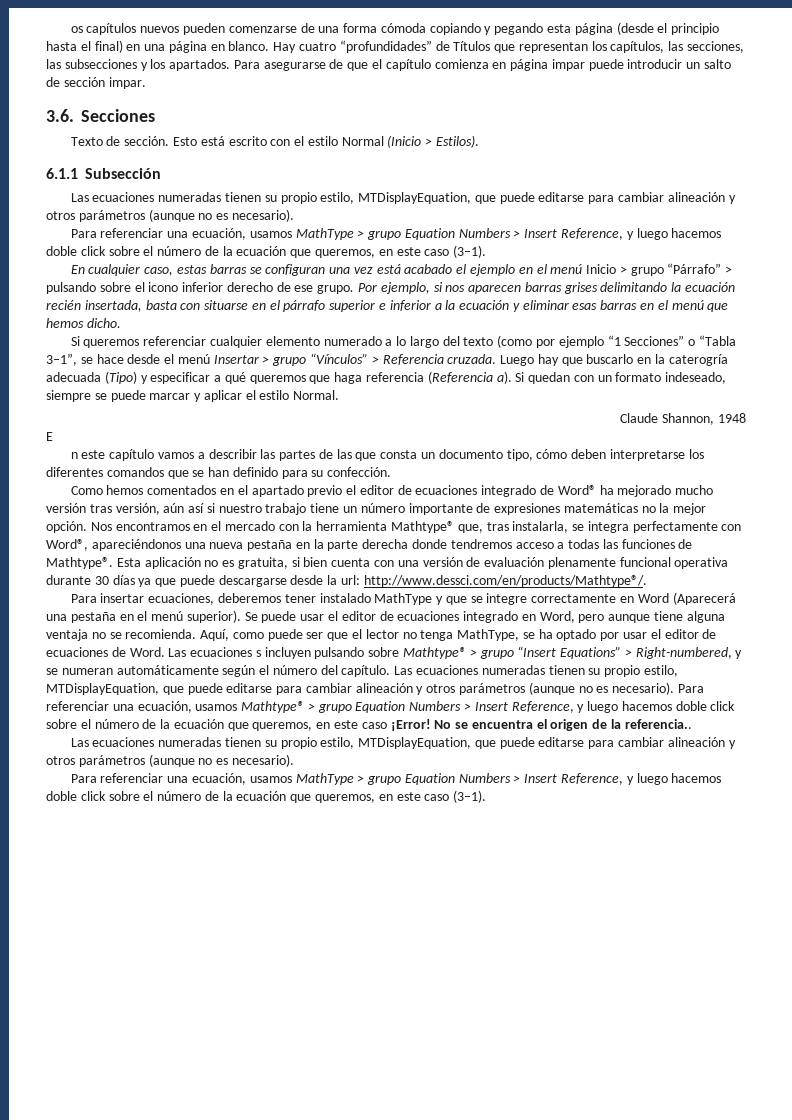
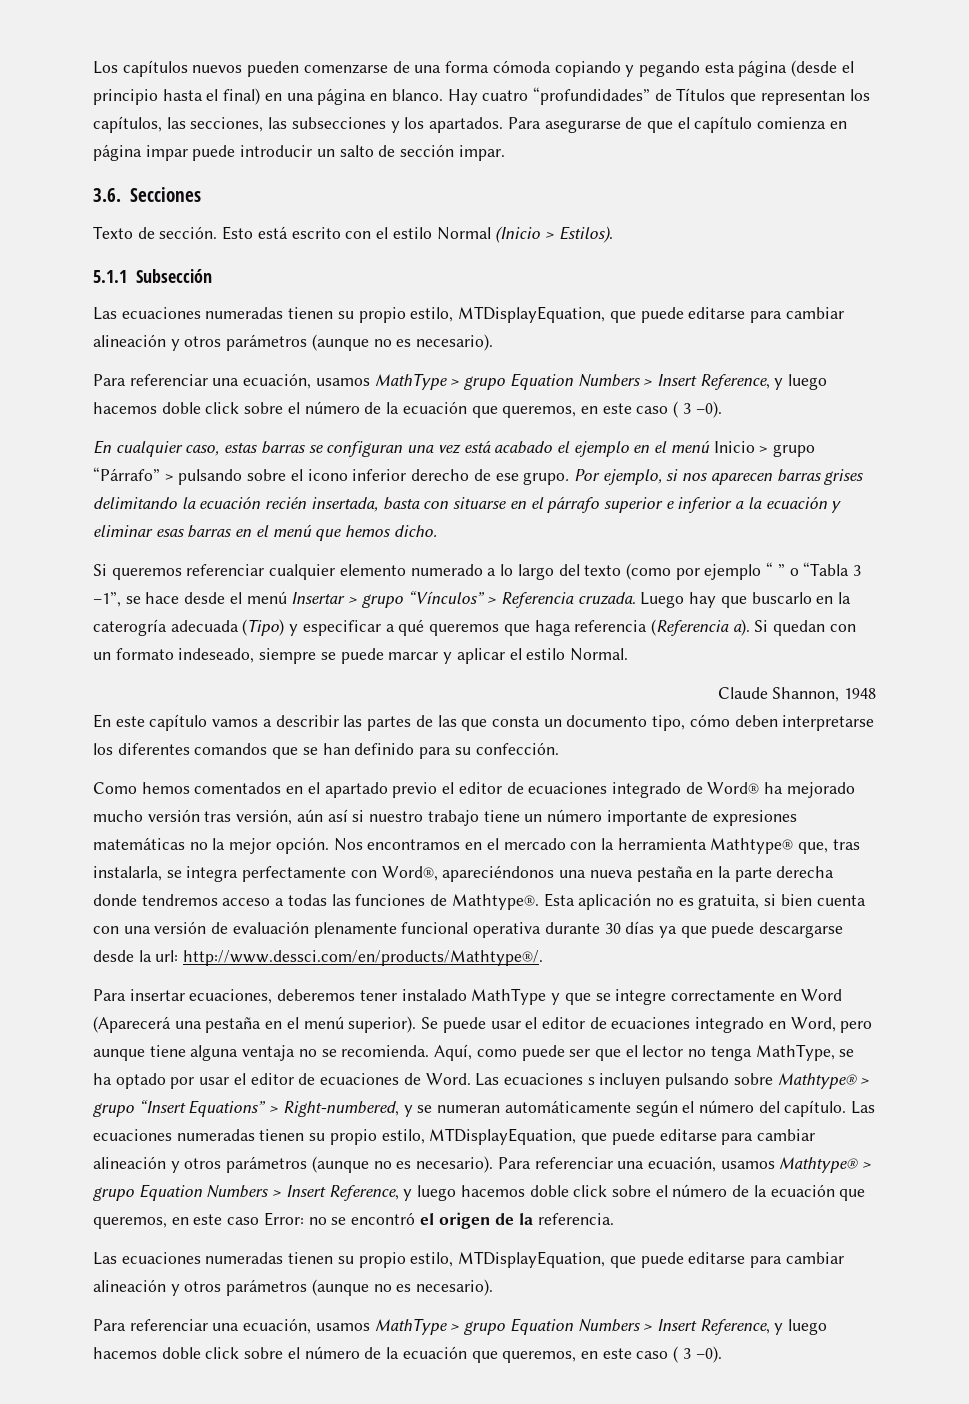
- os capítulos nuevos pueden comenzarse de una forma cómoda copiando y pegando esta página (desde el principio hasta el final) en una página en blanco.
+ Los capítulos nuevos pueden comenzarse de una forma cómoda copiando y pegando esta página (desde el principio hasta el final) en una página en blanco.
- 6.1.1 Subsección
+ 5.1.1 Subsección
  Las ecuaciones numeradas tienen su propio estilo, MTDisplayEquation, que puede editarse para cambiar alineación y otros parámetros (aunque no es necesario).
- Para referenciar una ecuación, usamos MathType > grupo Equation Numbers > Insert Reference, y luego hacemos doble click sobre el número de la ecuación que queremos, en este caso (3–1).
+ Para referenciar una ecuación, usamos MathType > grupo Equation Numbers > Insert Reference, y luego hacemos doble click sobre el número de la ecuación que queremos, en este caso ( 3 –0).
- Si queremos referenciar cualquier elemento numerado a lo largo del texto (como por ejemplo “1 Secciones” o “Tabla 3–1”, se hace desde el menú Insertar > grupo “Vínculos” > Referencia cruzada.
+ Si queremos referenciar cualquier elemento numerado a lo largo del texto (como por ejemplo “ ” o “Tabla 3 –1”, se hace desde el menú Insertar > grupo “Vínculos” > Referencia cruzada.
- E
- n este capítulo vamos a describir las partes de las que consta un documento tipo, cómo deben interpretarse los diferentes comandos que se han definido para su confección.
+ En este capítulo vamos a describir las partes de las que consta un documento tipo, cómo deben interpretarse los diferentes comandos que se han definido para su confección.
- Para referenciar una ecuación, usamos Mathtype® > grupo Equation Numbers > Insert Reference, y luego hacemos doble click sobre el número de la ecuación que queremos, en este caso ¡Error! No se encuentra el origen de la referencia..
+ Para referenciar una ecuación, usamos Mathtype® > grupo Equation Numbers > Insert Reference, y luego hacemos doble click sobre el número de la ecuación que queremos, en este caso Error: no se encontró el origen de la referencia.
  Las ecuaciones numeradas tienen su propio estilo, MTDisplayEquation, que puede editarse para cambiar alineación y otros parámetros (aunque no es necesario).
- Para referenciar una ecuación, usamos MathType > grupo Equation Numbers > Insert Reference, y luego hacemos doble click sobre el número de la ecuación que queremos, en este caso (3–1).
+ Para referenciar una ecuación, usamos MathType > grupo Equation Numbers > Insert Reference, y luego hacemos doble click sobre el número de la ecuación que queremos, en este caso ( 3 –0).

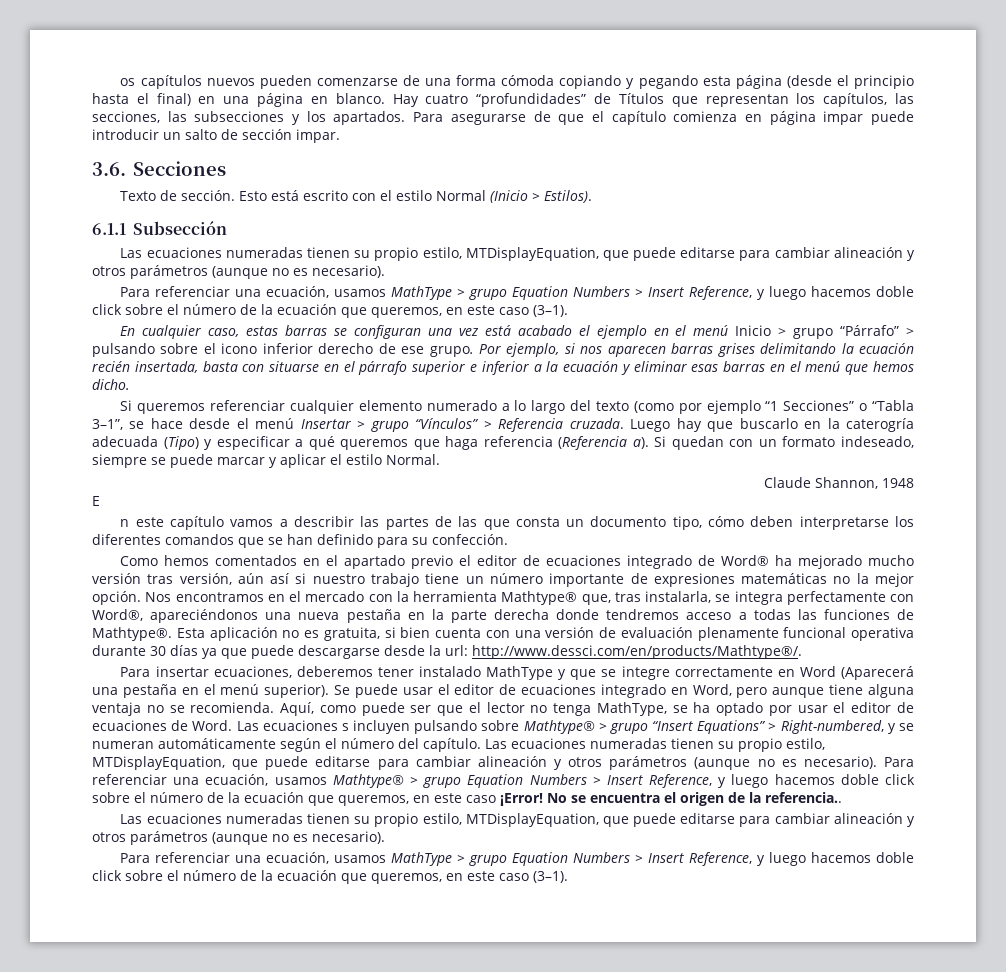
- Los capítulos nuevos pueden comenzarse de una forma cómoda copiando y pegando esta página (desde el principio hasta el final) en una página en blanco.
+ os capítulos nuevos pueden comenzarse de una forma cómoda copiando y pegando esta página (desde el principio hasta el final) en una página en blanco.
- 5.1.1 Subsección
+ 6.1.1 Subsección
  Las ecuaciones numeradas tienen su propio estilo, MTDisplayEquation, que puede editarse para cambiar alineación y otros parámetros (aunque no es necesario).
- Para referenciar una ecuación, usamos MathType > grupo Equation Numbers > Insert Reference, y luego hacemos doble click sobre el número de la ecuación que queremos, en este caso ( 3 –0).
+ Para referenciar una ecuación, usamos MathType > grupo Equation Numbers > Insert Reference, y luego hacemos doble click sobre el número de la ecuación que queremos, en este caso (3–1).
- Si queremos referenciar cualquier elemento numerado a lo largo del texto (como por ejemplo “ ” o “Tabla 3 –1”, se hace desde el menú Insertar > grupo “Vínculos” > Referencia cruzada.
+ Si queremos referenciar cualquier elemento numerado a lo largo del texto (como por ejemplo “1 Secciones” o “Tabla 3–1”, se hace desde el menú Insertar > grupo “Vínculos” > Referencia cruzada.
- En este capítulo vamos a describir las partes de las que consta un documento tipo, cómo deben interpretarse los diferentes comandos que se han definido para su confección.
+ E
+ n este capítulo vamos a describir las partes de las que consta un documento tipo, cómo deben interpretarse los diferentes comandos que se han definido para su confección.
- Para referenciar una ecuación, usamos Mathtype® > grupo Equation Numbers > Insert Reference, y luego hacemos doble click sobre el número de la ecuación que queremos, en este caso Error: no se encontró el origen de la referencia.
+ Para referenciar una ecuación, usamos Mathtype® > grupo Equation Numbers > Insert Reference, y luego hacemos doble click sobre el número de la ecuación que queremos, en este caso ¡Error! No se encuentra el origen de la referencia..
  Las ecuaciones numeradas tienen su propio estilo, MTDisplayEquation, que puede editarse para cambiar alineación y otros parámetros (aunque no es necesario).
- Para referenciar una ecuación, usamos MathType > grupo Equation Numbers > Insert Reference, y luego hacemos doble click sobre el número de la ecuación que queremos, en este caso ( 3 –0).
+ Para referenciar una ecuación, usamos MathType > grupo Equation Numbers > Insert Reference, y luego hacemos doble click sobre el número de la ecuación que queremos, en este caso (3–1).

